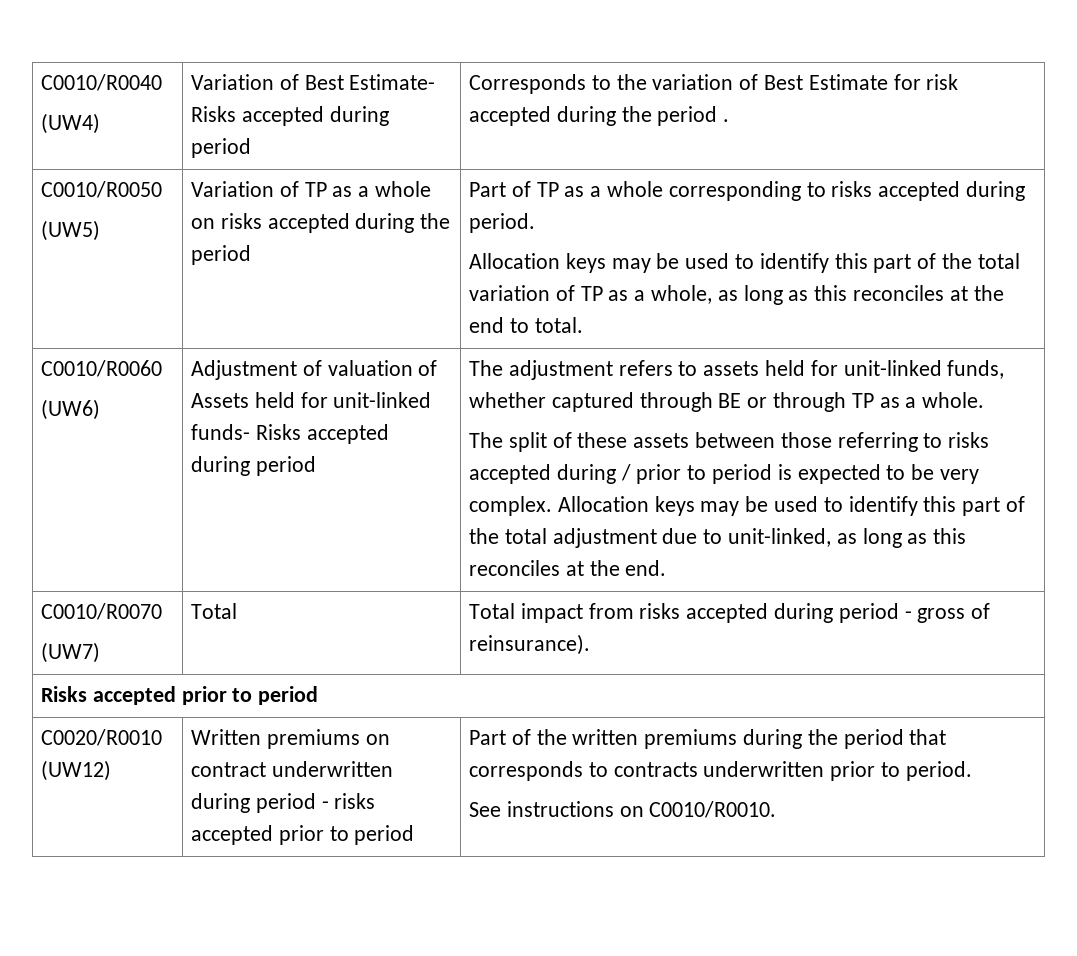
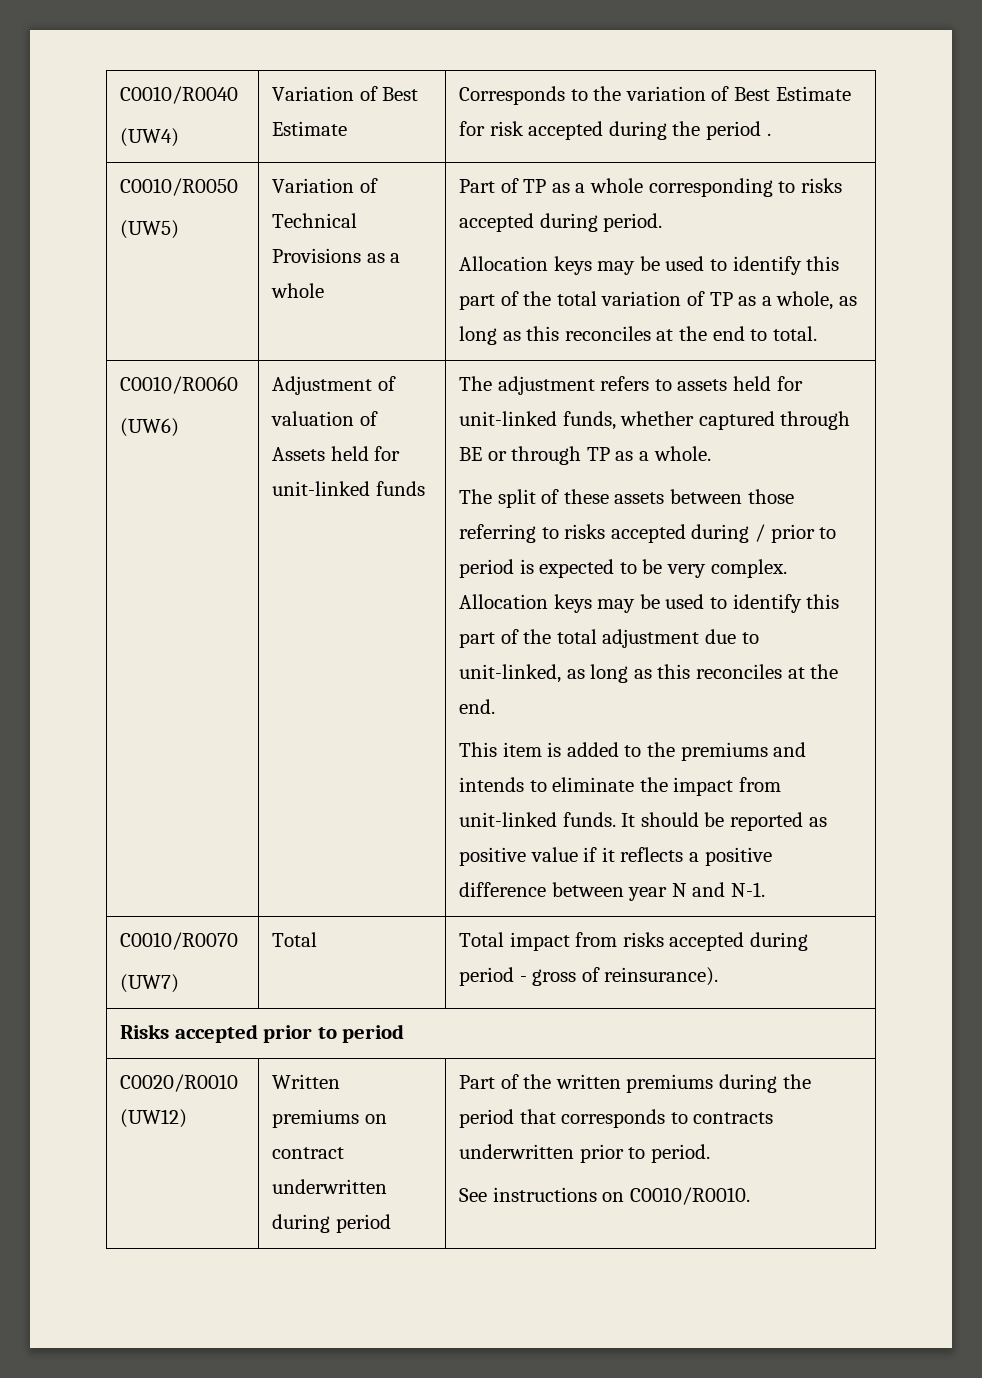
  C0010/R0040
- (UW4) | Variation of Best Estimate- Risks accepted during period | Corresponds to the variation of Best Estimate for risk accepted during the period .
+ (UW4) | Variation of Best Estimate | Corresponds to the variation of Best Estimate for risk accepted during the period .
- Variation of TP as a whole on risks accepted during the period
+ Variation of Technical Provisions as a whole
- Adjustment of valuation of Assets held for unit-linked funds- Risks accepted during period
+ Adjustment of valuation of Assets held for unit-linked funds
+ This item is added to the premiums and intends to eliminate the impact from unit-linked funds. It should be reported as positive value if it reflects a positive difference between year N and N-1.
- C0020/R0010 (UW12) | Written premiums on contract underwritten during period - risks accepted prior to period | Part of the written premiums during the period that corresponds to contracts underwritten prior to period.
+ C0020/R0010 (UW12) | Written premiums on contract underwritten during period | Part of the written premiums during the period that corresponds to contracts underwritten prior to period.

